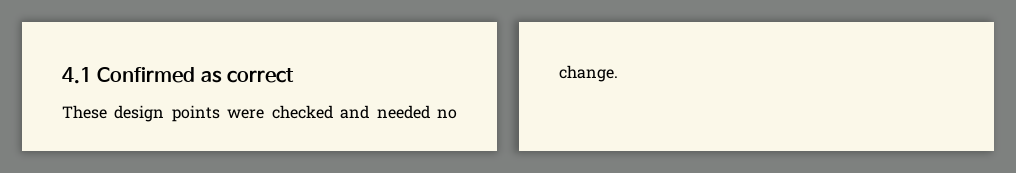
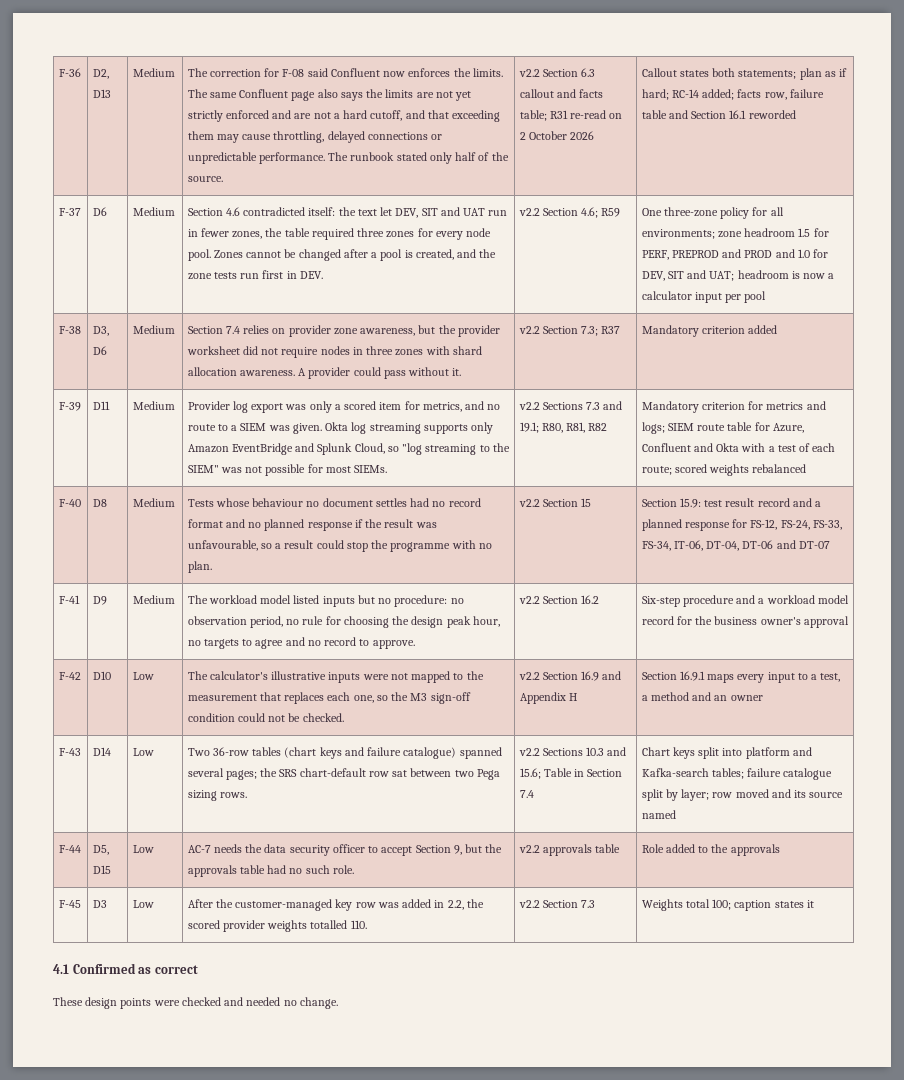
+ F-36 | D2, D13 | Medium | The correction for F-08 said Confluent now enforces the limits. The same Confluent page also says the limits are not yet strictly enforced and are not a hard cutoff, and that exceeding them may cause throttling, delayed connections or unpredictable performance. The runbook stated only half of the source. | v2.2 Section 6.3 callout and facts table; R31 re-read on 2 October 2026 | Callout states both statements; plan as if hard; RC-14 added; facts row, failure table and Section 16.1 reworded
+ F-37 | D6 | Medium | Section 4.6 contradicted itself: the text let DEV, SIT and UAT run in fewer zones, the table required three zones for every node pool. Zones cannot be changed after a pool is created, and the zone tests run first in DEV. | v2.2 Section 4.6; R59 | One three-zone policy for all environments; zone headroom 1.5 for PERF, PREPROD and PROD and 1.0 for DEV, SIT and UAT; headroom is now a calculator input per pool
+ F-38 | D3, D6 | Medium | Section 7.4 relies on provider zone awareness, but the provider worksheet did not require nodes in three zones with shard allocation awareness. A provider could pass without it. | v2.2 Section 7.3; R37 | Mandatory criterion added
+ F-39 | D11 | Medium | Provider log export was only a scored item for metrics, and no route to a SIEM was given. Okta log streaming supports only Amazon EventBridge and Splunk Cloud, so "log streaming to the SIEM" was not possible for most SIEMs. | v2.2 Sections 7.3 and 19.1; R80, R81, R82 | Mandatory criterion for metrics and logs; SIEM route table for Azure, Confluent and Okta with a test of each route; scored weights rebalanced
+ F-40 | D8 | Medium | Tests whose behaviour no document settles had no record format and no planned response if the result was unfavourable, so a result could stop the programme with no plan. | v2.2 Section 15 | Section 15.9: test result record and a planned response for FS-12, FS-24, FS-33, FS-34, IT-06, DT-04, DT-06 and DT-07
+ F-41 | D9 | Medium | The workload model listed inputs but no procedure: no observation period, no rule for choosing the design peak hour, no targets to agree and no record to approve. | v2.2 Section 16.2 | Six-step procedure and a workload model record for the business owner's approval
+ F-42 | D10 | Low | The calculator's illustrative inputs were not mapped to the measurement that replaces each one, so the M3 sign-off condition could not be checked. | v2.2 Section 16.9 and Appendix H | Section 16.9.1 maps every input to a test, a method and an owner
+ F-43 | D14 | Low | Two 36-row tables (chart keys and failure catalogue) spanned several pages; the SRS chart-default row sat between two Pega sizing rows. | v2.2 Sections 10.3 and 15.6; Table in Section 7.4 | Chart keys split into platform and Kafka-search tables; failure catalogue split by layer; row moved and its source named
+ F-44 | D5, D15 | Low | AC-7 needs the data security officer to accept Section 9, but the approvals table had no such role. | v2.2 approvals table | Role added to the approvals
+ F-45 | D3 | Low | After the customer-managed key row was added in 2.2, the scored provider weights totalled 110. | v2.2 Section 7.3 | Weights total 100; caption states it

